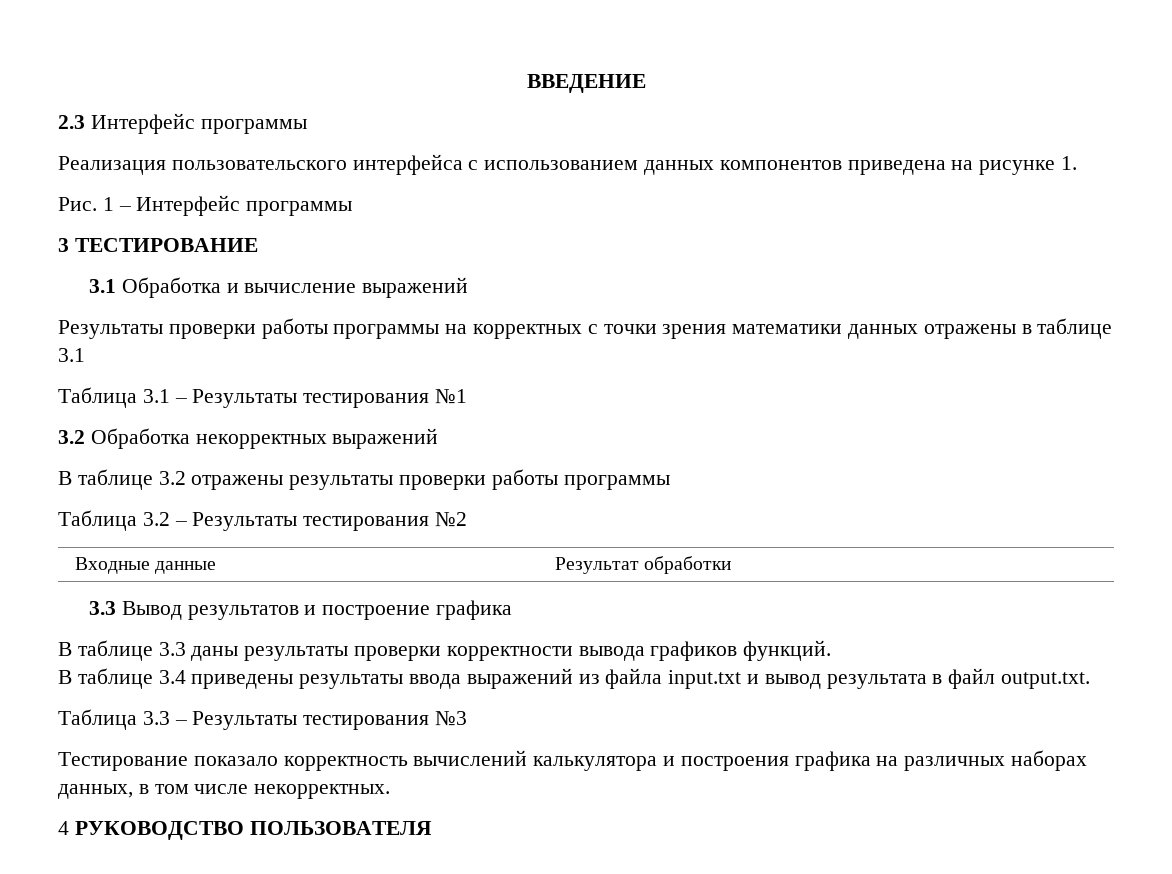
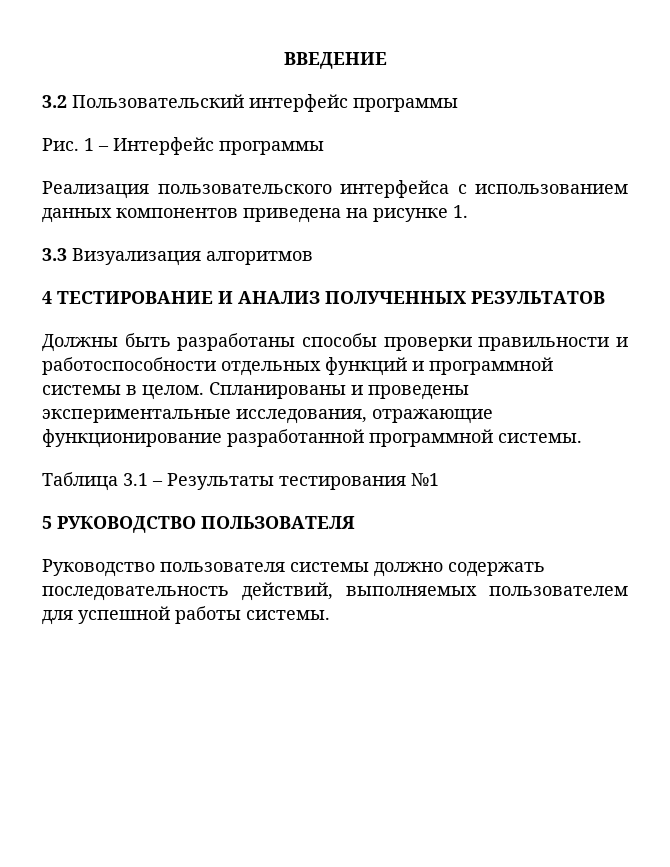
- 2.3 Интерфейс программы
+ 3.2 Пользовательский интерфейс программы
+ Рис. 1 – Интерфейс программы
- Рис. 1 – Интерфейс программы
- 3 ТЕСТИРОВАНИЕ
- 3.1 Обработка и вычисление выражений
- Результаты проверки работы программы на корректных с точки зрения математики данных отражены в таблице 3.1
+ 3.3 Визуализация алгоритмов
+ 4 ТЕСТИРОВАНИЕ И АНАЛИЗ ПОЛУЧЕННЫХ РЕЗУЛЬТАТОВ
+ Должны быть разработаны способы проверки правильности и работоспособности отдельных функций и программной системы в целом. Спланированы и проведены экспериментальные исследования, отражающие функционирование разработанной программной системы.
- 3.2 Обработка некорректных выражений
- В таблице 3.2 отражены результаты проверки работы программы
- Таблица 3.2 – Результаты тестирования №2
- Входные данные | Результат обработки
- 3.3 Вывод результатов и построение графика
- В таблице 3.3 даны результаты проверки корректности вывода графиков функций.
- В таблице 3.4 приведены результаты ввода выражений из файла input.txt и вывод результата в файл output.txt.
- Таблица 3.3 – Результаты тестирования №3
- Тестирование показало корректность вычислений калькулятора и построения графика на различных наборах данных, в том числе некорректных.
- 4 РУКОВОДСТВО ПОЛЬЗОВАТЕЛЯ
+ 5 РУКОВОДСТВО ПОЛЬЗОВАТЕЛЯ
+ Руководство пользователя системы должно содержать последовательность действий, выполняемых пользователем для успешной работы системы.

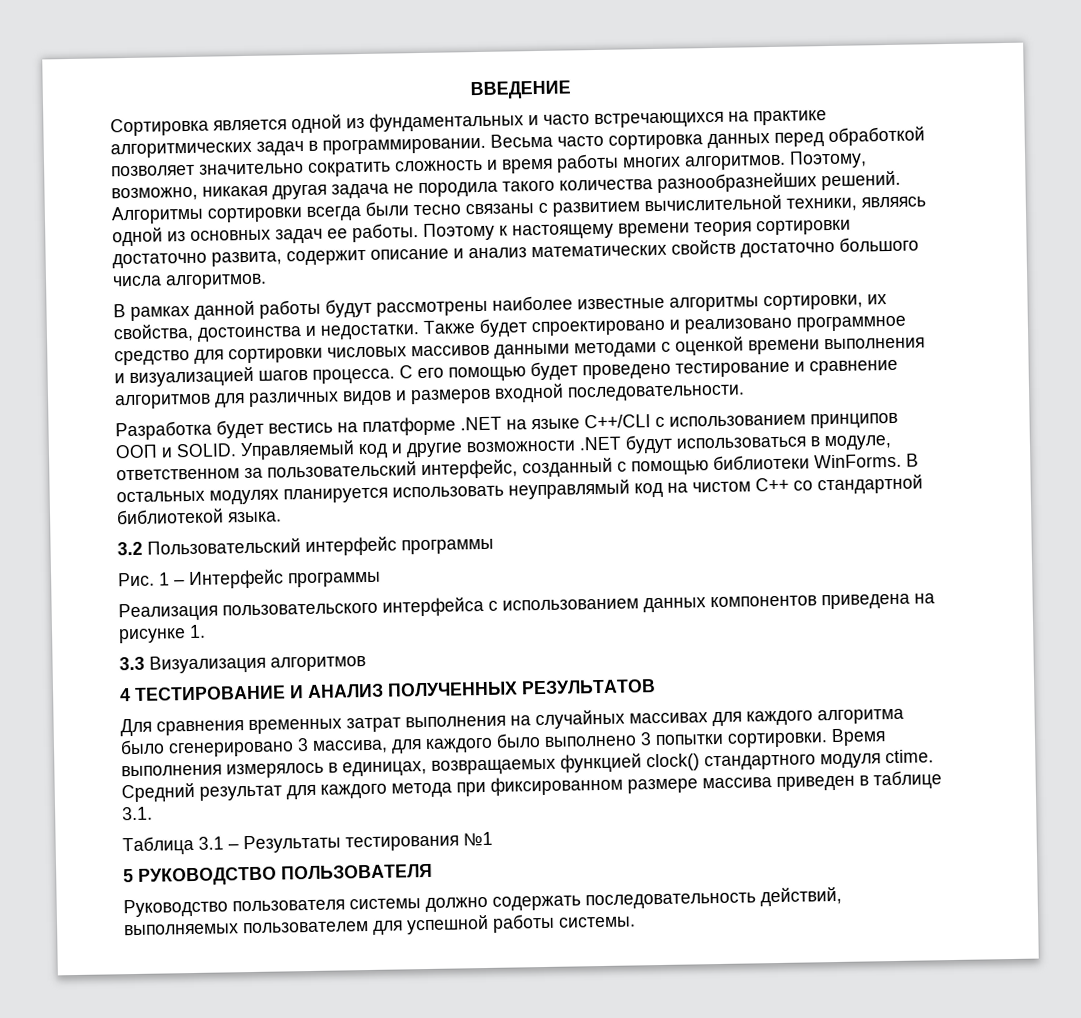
+ Сортировка является одной из фундаментальных и часто встречающихся на практике алгоритмических задач в программировании. Весьма часто сортировка данных перед обработкой позволяет значительно сократить сложность и время работы многих алгоритмов. Поэтому, возможно, никакая другая задача не породила такого количества разнообразнейших решений. Алгоритмы сортировки всегда были тесно связаны с развитием вычислительной техники, являясь одной из основных задач ее работы. Поэтому к настоящему времени теория сортировки достаточно развита, содержит описание и анализ математических свойств достаточно большого числа алгоритмов.
+ В рамках данной работы будут рассмотрены наиболее известные алгоритмы сортировки, их свойства, достоинства и недостатки. Также будет спроектировано и реализовано программное средство для сортировки числовых массивов данными методами с оценкой времени выполнения и визуализацией шагов процесса. С его помощью будет проведено тестирование и сравнение алгоритмов для различных видов и размеров входной последовательности.
+ Разработка будет вестись на платформе .NET на языке C++/CLI с использованием принципов ООП и SOLID. Управляемый код и другие возможности .NET будут использоваться в модуле, ответственном за пользовательский интерфейс, созданный с помощью библиотеки WinForms. В остальных модулях планируется использовать неуправлямый код на чистом С++ со стандартной библиотекой языка.
- Должны быть разработаны способы проверки правильности и работоспособности отдельных функций и программной системы в целом. Спланированы и проведены экспериментальные исследования, отражающие функционирование разработанной программной системы.
+ Для сравнения временных затрат выполнения на случайных массивах для каждого алгоритма было сгенерировано 3 массива, для каждого было выполнено 3 попытки сортировки. Время выполнения измерялось в единицах, возвращаемых функцией clock() стандартного модуля ctime. Средний результат для каждого метода при фиксированном размере массива приведен в таблице 3.1.

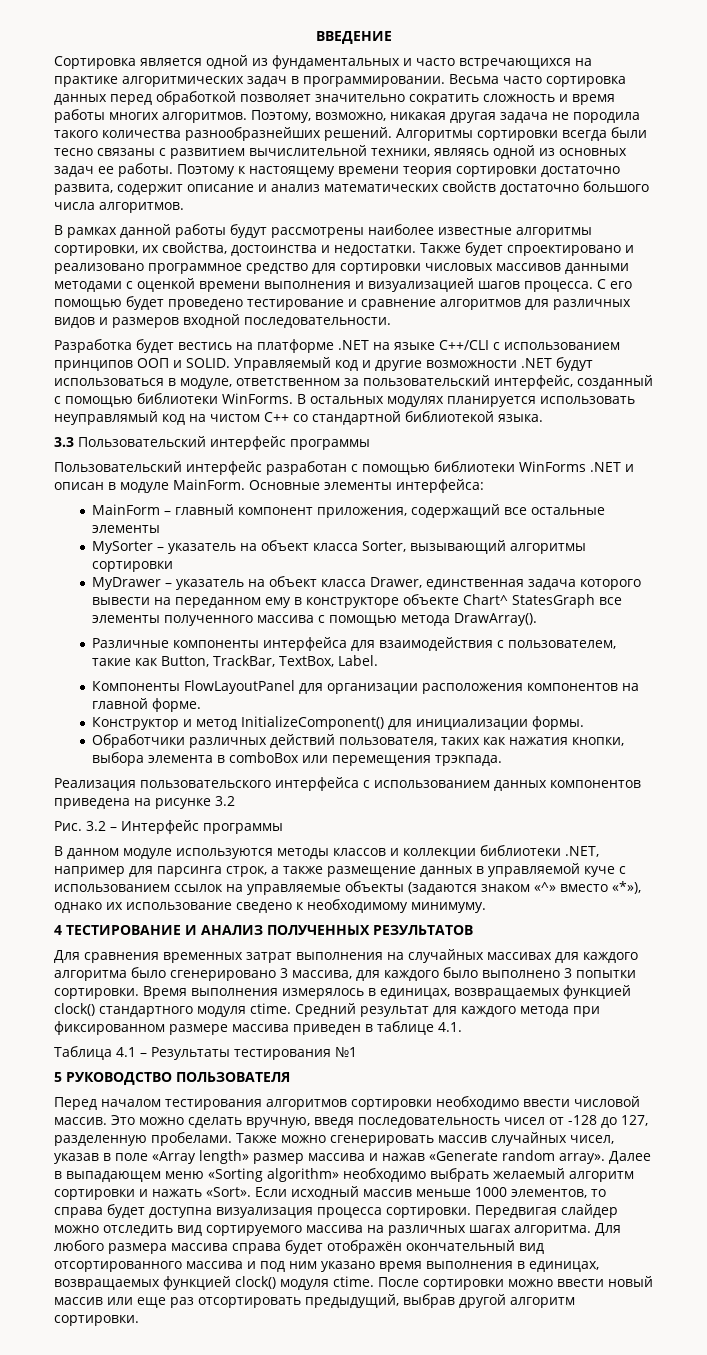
- 3.2 Пользовательский интерфейс программы
+ 3.3 Пользовательский интерфейс программы
- Рис. 1 – Интерфейс программы
+ Пользовательский интерфейс разработан с помощью библиотеки WinForms .NET и описан в модуле MainForm. Основные элементы интерфейса:
+ MainForm – главный компонент приложения, содержащий все остальные элементы
+ MySorter – указатель на объект класса Sorter, вызывающий алгоритмы сортировки
+ MyDrawer – указатель на объект класса Drawer, единственная задача которого вывести на переданном ему в конструкторе объекте Chart^ StatesGraph все элементы полученного массива с помощью метода DrawArray().
+ Различные компоненты интерфейса для взаимодействия с пользователем, такие как Button, TrackBar, TextBox, Label.
+ Компоненты FlowLayoutPanel для организации расположения компонентов на главной форме.
+ Конструктор и метод InitializeComponent() для инициализации формы.
+ Обработчики различных действий пользователя, таких как нажатия кнопки, выбора элемента в comboBox или перемещения трэкпада.
- Реализация пользовательского интерфейса с использованием данных компонентов приведена на рисунке 1.
- 3.3 Визуализация алгоритмов
+ Реализация пользовательского интерфейса с использованием данных компонентов приведена на рисунке 3.2
+ Рис. 3.2 – Интерфейс программы
+ В данном модуле используются методы классов и коллекции библиотеки .NET, например для парсинга строк, а также размещение данных в управляемой куче с использованием ссылок на управляемые объекты (задаются знаком «^» вместо «*»), однако их использование сведено к необходимому минимуму.
- Средний результат для каждого метода при фиксированном размере массива приведен в таблице 3.1.
+ Средний результат для каждого метода при фиксированном размере массива приведен в таблице 4.1.
- Таблица 3.1 – Результаты тестирования №1
+ Таблица 4.1 – Результаты тестирования №1
- Руководство пользователя системы должно содержать последовательность действий, выполняемых пользователем для успешной работы системы.
+ Перед началом тестирования алгоритмов сортировки необходимо ввести числовой массив. Это можно сделать вручную, введя последовательность чисел от -128 до 127, разделенную пробелами. Также можно сгенерировать массив случайных чисел, указав в поле «Array length» размер массива и нажав «Generate random array». Далее в выпадающем меню «Sorting algorithm» необходимо выбрать желаемый алгоритм сортировки и нажать «Sort». Если исходный массив меньше 1000 элементов, то справа будет доступна визуализация процесса сортировки. Передвигая слайдер можно отследить вид сортируемого массива на различных шагах алгоритма. Для любого размера массива справа будет отображён окончательный вид отсортированного массива и под ним указано время выполнения в единицах, возвращаемых функцией clock() модуля ctime. После сортировки можно ввести новый массив или еще раз отсортировать предыдущий, выбрав другой алгоритм сортировки.

